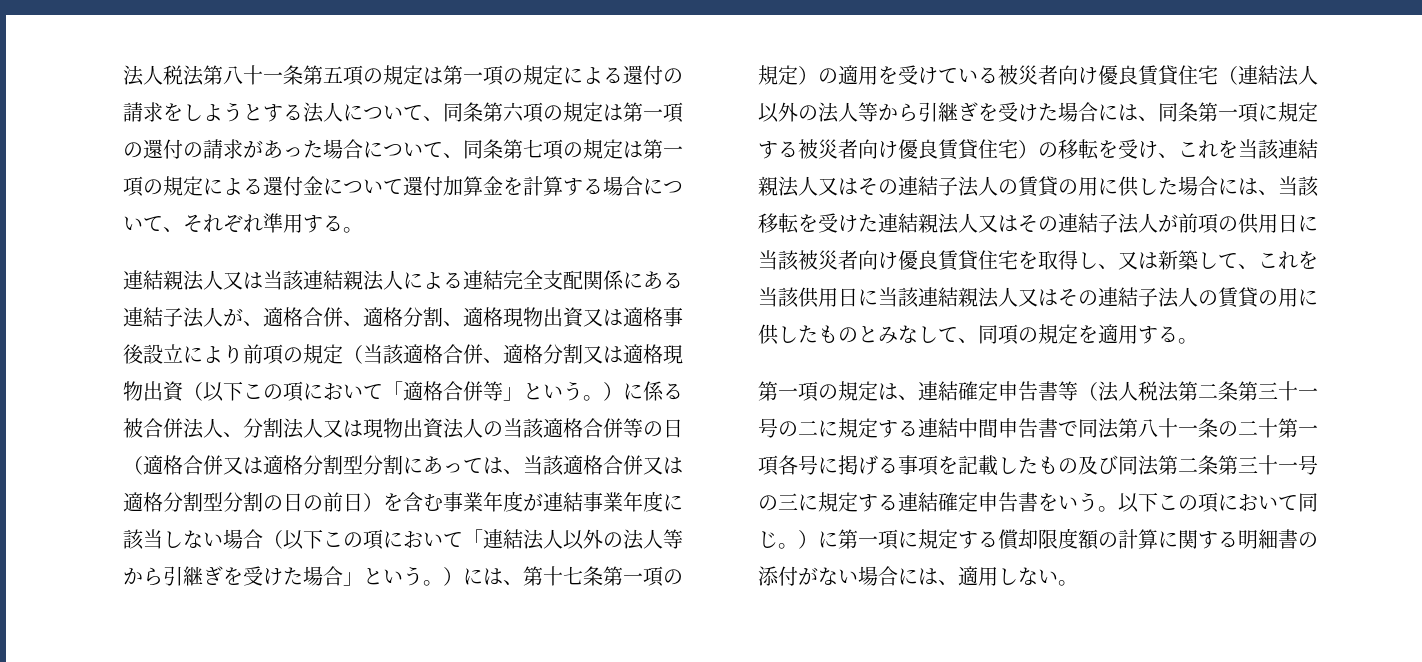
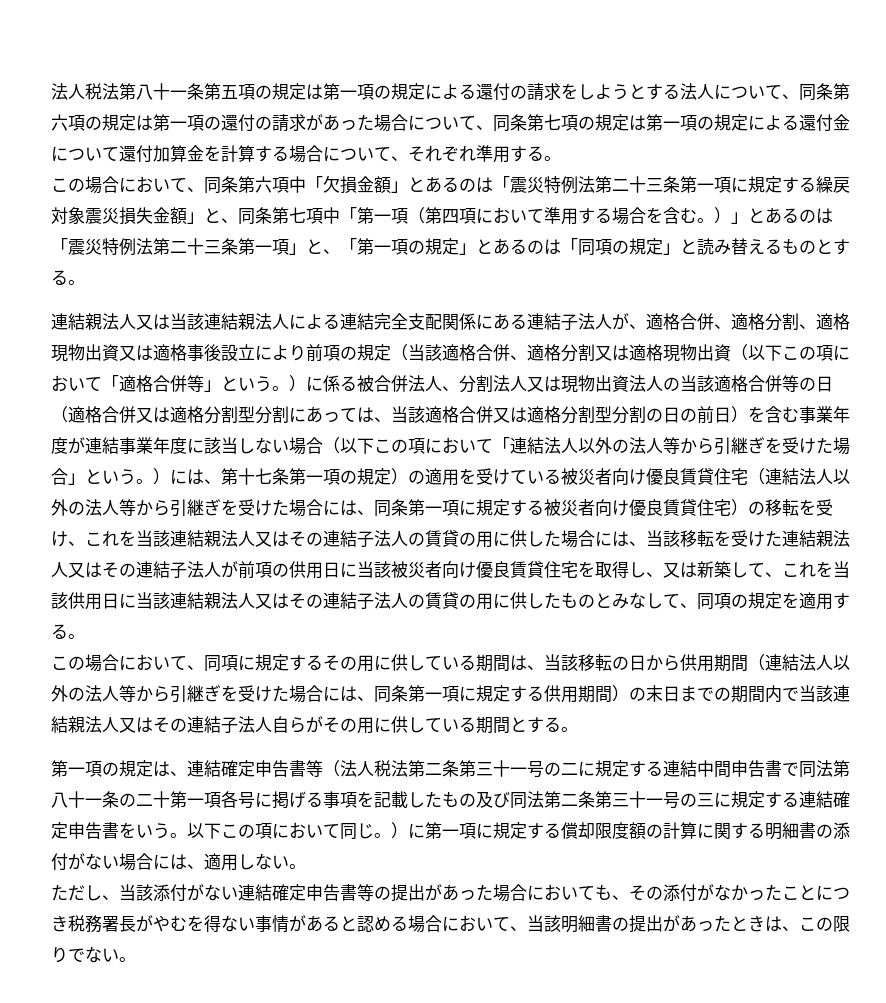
+ この場合において、同条第六項中「欠損金額」とあるのは「震災特例法第二十三条第一項に規定する繰戻対象震災損失金額」と、同条第七項中「第一項（第四項において準用する場合を含む。）」とあるのは「震災特例法第二十三条第一項」と、「第一項の規定」とあるのは「同項の規定」と読み替えるものとする。
+ この場合において、同項に規定するその用に供している期間は、当該移転の日から供用期間（連結法人以外の法人等から引継ぎを受けた場合には、同条第一項に規定する供用期間）の末日までの期間内で当該連結親法人又はその連結子法人自らがその用に供している期間とする。
+ ただし、当該添付がない連結確定申告書等の提出があった場合においても、その添付がなかったことにつき税務署長がやむを得ない事情があると認める場合において、当該明細書の提出があったときは、この限りでない。

